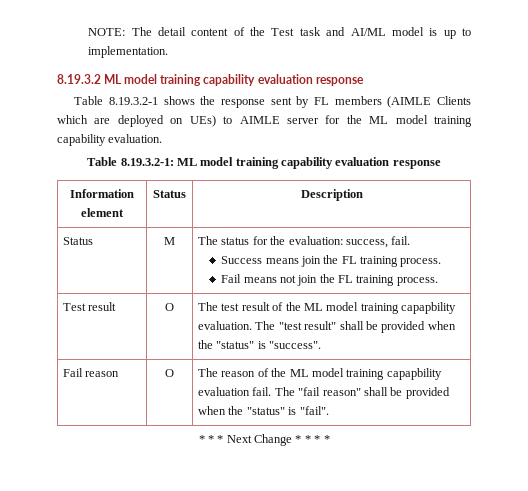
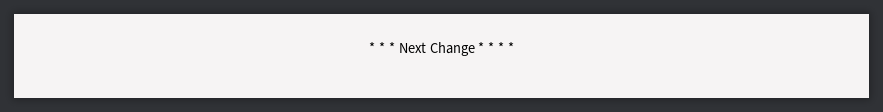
- NOTE: The detail content of the Test task and AI/ML model is up to implementation.
- 8.19.3.2 ML model training capability evaluation response
- Table 8.19.3.2-1 shows the response sent by FL members (AIMLE Clients which are deployed on UEs) to AIMLE server for the ML model training capability evaluation.
- Table 8.19.3.2-1: ML model training capability evaluation response
- Information element | Status | Description
- Status | M | The status for the evaluation: success, fail.
- Success means join the FL training process.
- Fail means not join the FL training process.
- Test result | O | The test result of the ML model training capapbility evaluation. The "test result" shall be provided when the "status" is "success".
- Fail reason | O | The reason of the ML model training capapbility evaluation fail. The "fail reason" shall be provided when the "status" is "fail".

